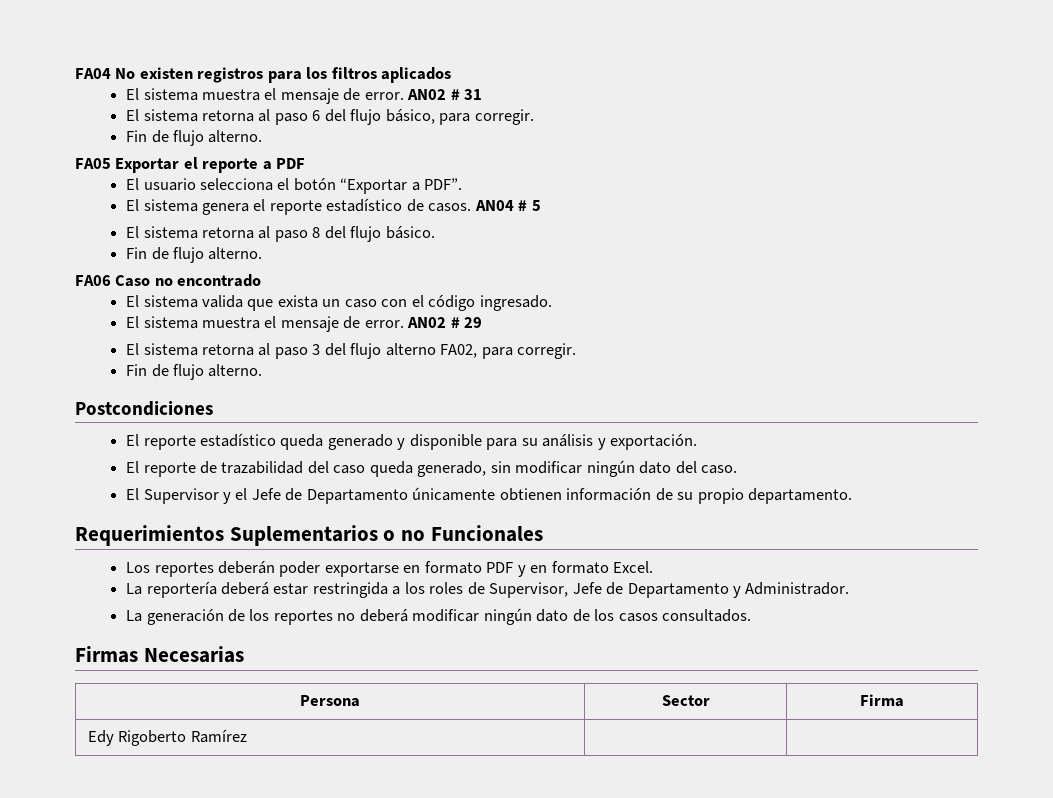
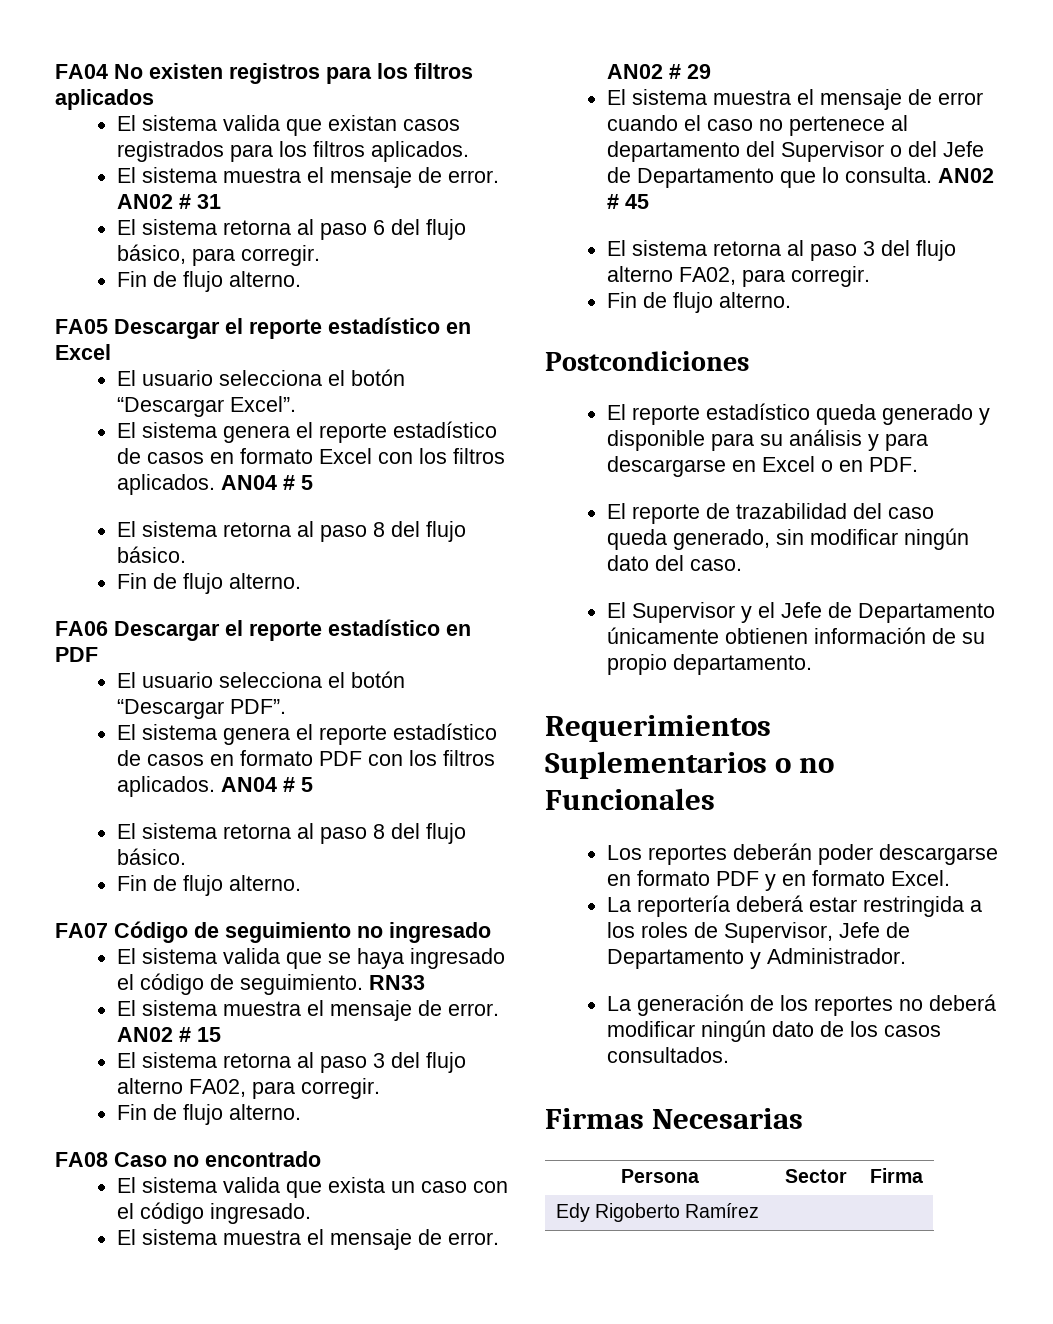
+ El sistema valida que existan casos registrados para los filtros aplicados.
- FA05 Exportar el reporte a PDF
- El usuario selecciona el botón “Exportar a PDF”.
- El sistema genera el reporte estadístico de casos.
+ FA05 Descargar el reporte estadístico en Excel
+ El usuario selecciona el botón “Descargar Excel”.
+ El sistema genera el reporte estadístico de casos en formato Excel con los filtros aplicados.
- FA06 Caso no encontrado
+ FA06 Descargar el reporte estadístico en PDF
+ El usuario selecciona el botón “Descargar PDF”.
+ El sistema genera el reporte estadístico de casos en formato PDF con los filtros aplicados. AN04 # 5
+ El sistema retorna al paso 8 del flujo básico.
+ Fin de flujo alterno.
+ FA07 Código de seguimiento no ingresado
+ El sistema valida que se haya ingresado el código de seguimiento. RN33
+ El sistema muestra el mensaje de error. AN02 # 15
+ El sistema retorna al paso 3 del flujo alterno FA02, para corregir.
+ Fin de flujo alterno.
+ FA08 Caso no encontrado
+ El sistema muestra el mensaje de error cuando el caso no pertenece al departamento del Supervisor o del Jefe de Departamento que lo consulta. AN02 # 45
- El reporte estadístico queda generado y disponible para su análisis y exportación.
+ El reporte estadístico queda generado y disponible para su análisis y para descargarse en Excel o en PDF.
- Los reportes deberán poder exportarse en formato PDF y en formato Excel.
+ Los reportes deberán poder descargarse en formato PDF y en formato Excel.

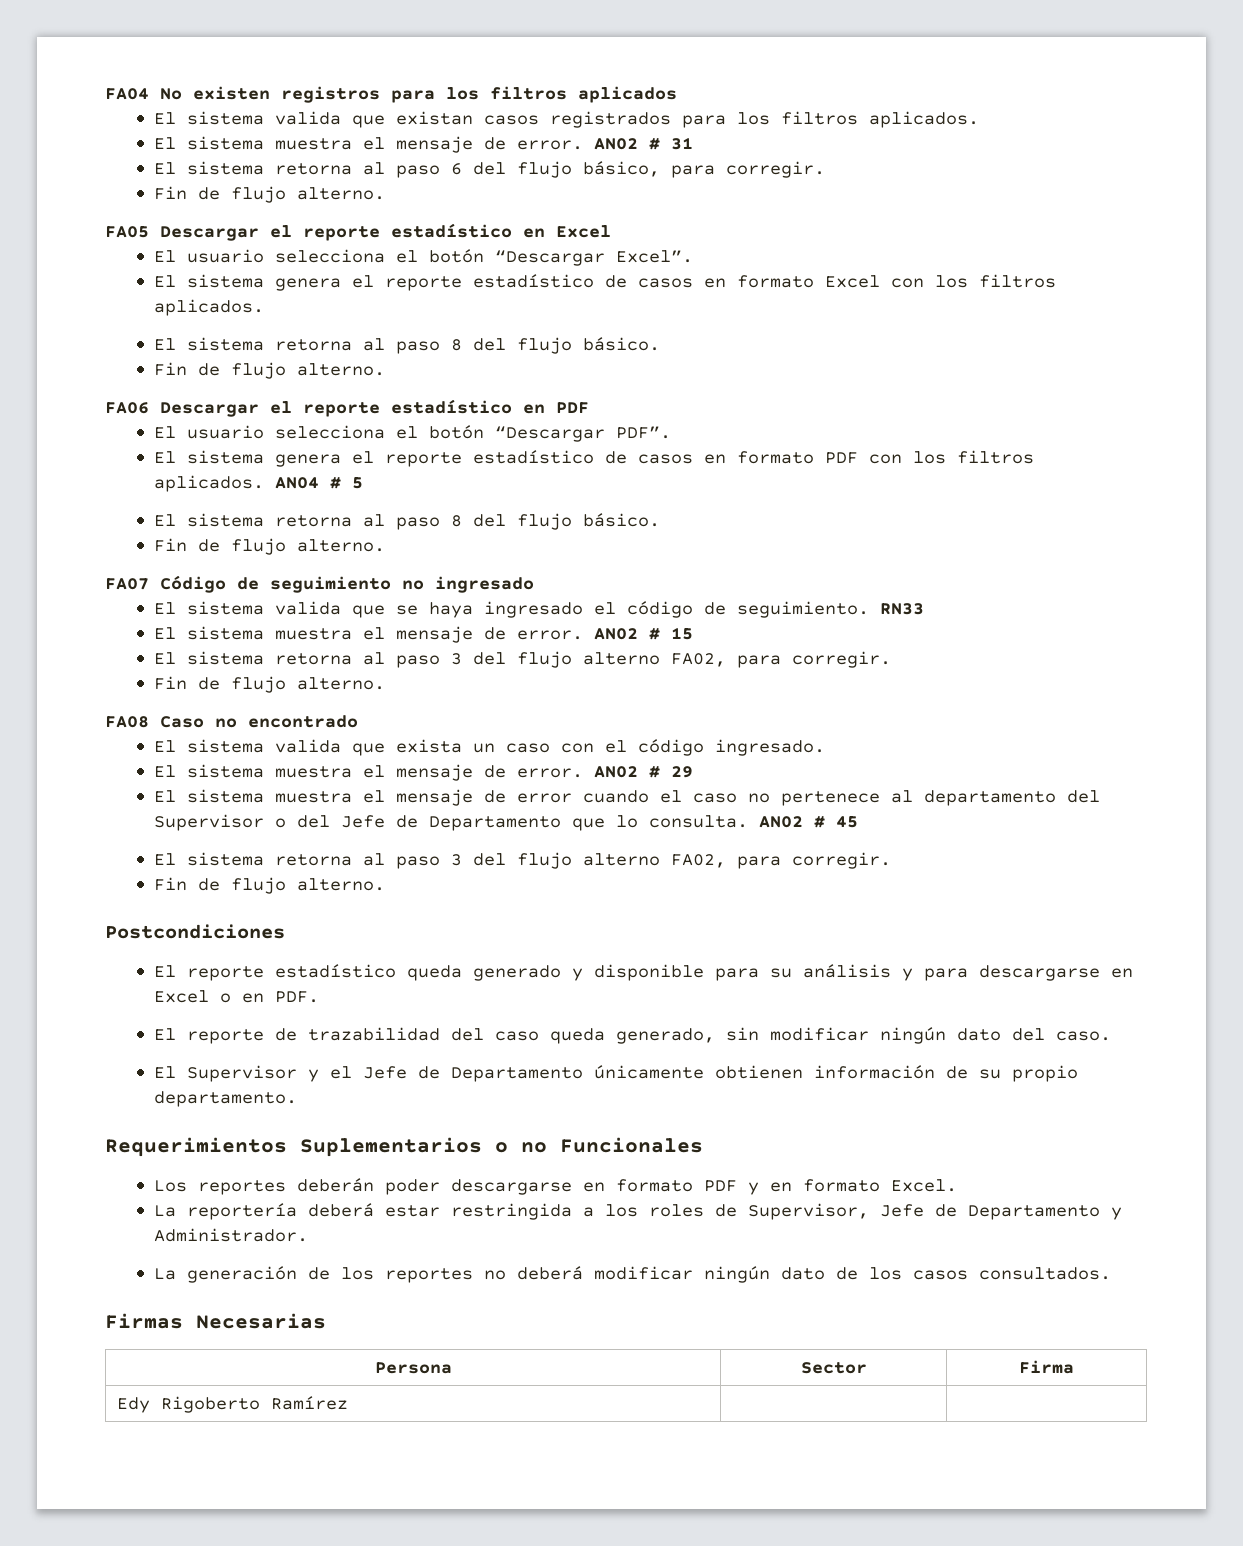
- El sistema genera el reporte estadístico de casos en formato Excel con los filtros aplicados. AN04 # 5
+ El sistema genera el reporte estadístico de casos en formato Excel con los filtros aplicados.

